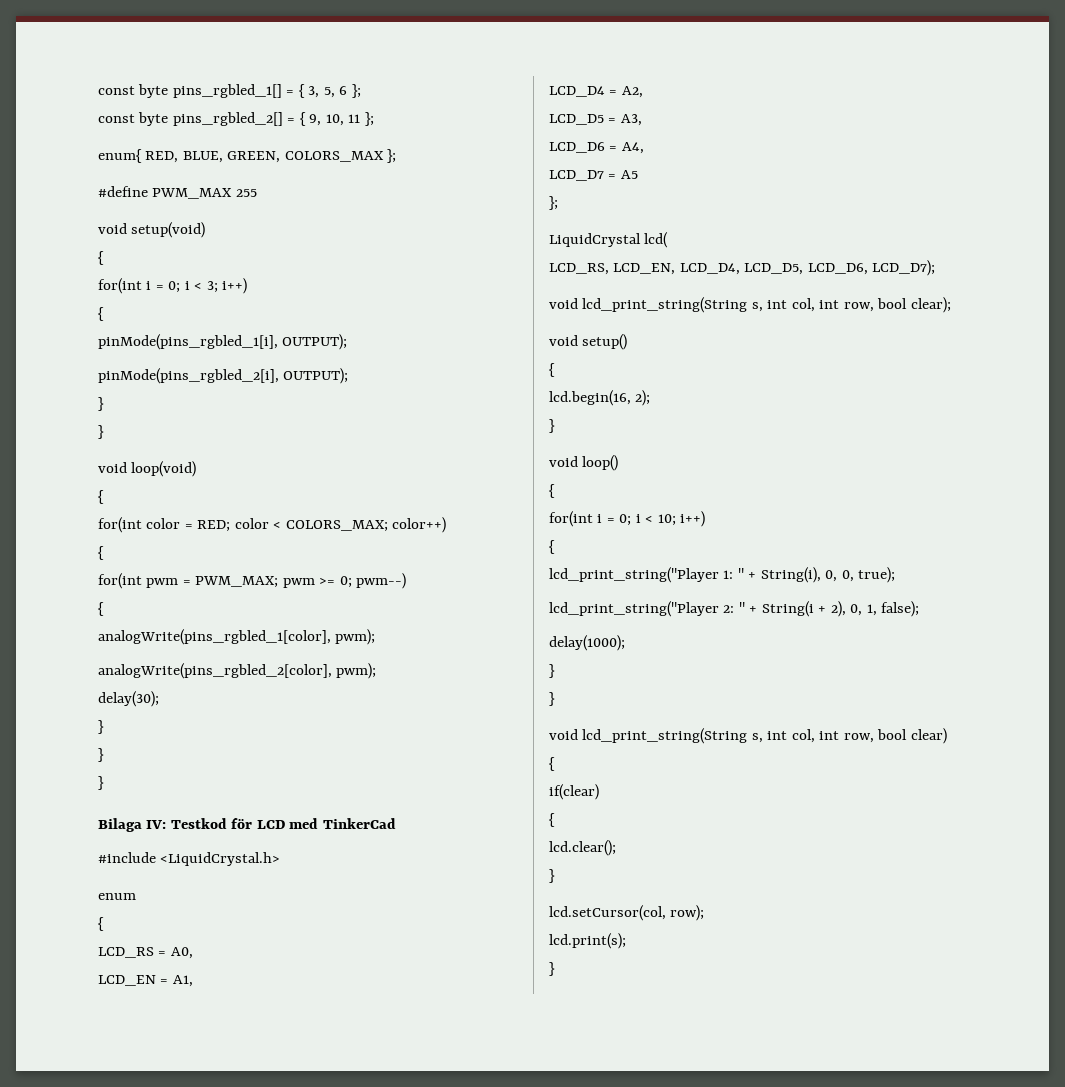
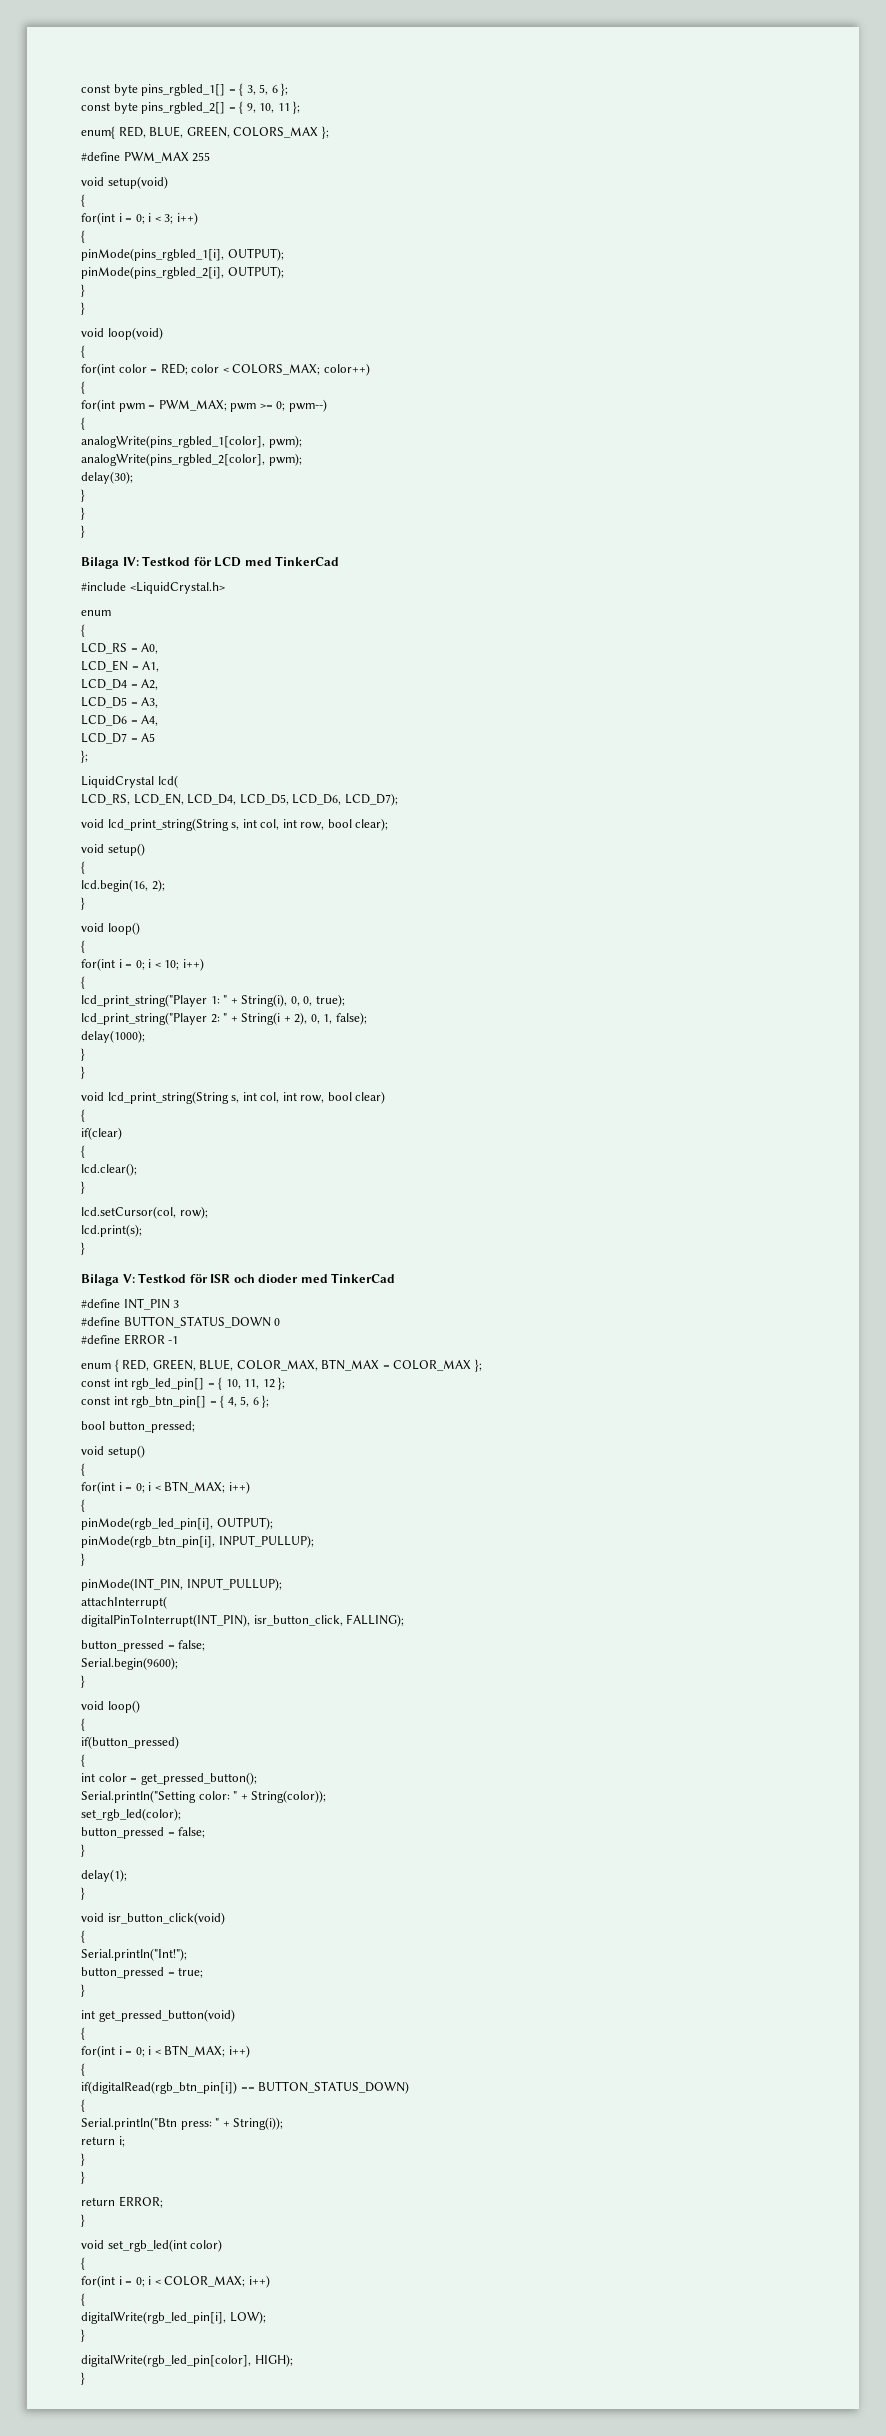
+ Bilaga V: Testkod för ISR och dioder med TinkerCad
+ #define INT_PIN 3
+ #define BUTTON_STATUS_DOWN 0
+ #define ERROR -1
+ enum { RED, GREEN, BLUE, COLOR_MAX, BTN_MAX = COLOR_MAX };
+ const int rgb_led_pin[] = { 10, 11, 12 };
+ const int rgb_btn_pin[] = { 4, 5, 6 };
+ bool button_pressed;
+ void setup()
+ {
+ for(int i = 0; i < BTN_MAX; i++)
+ {
+ pinMode(rgb_led_pin[i], OUTPUT);
+ pinMode(rgb_btn_pin[i], INPUT_PULLUP);
+ }
+ pinMode(INT_PIN, INPUT_PULLUP);
+ attachInterrupt(
+ digitalPinToInterrupt(INT_PIN), isr_button_click, FALLING);
+ button_pressed = false;
+ Serial.begin(9600);
+ }
+ void loop()
+ {
+ if(button_pressed)
+ {
+ int color = get_pressed_button();
+ Serial.println("Setting color: " + String(color));
+ set_rgb_led(color);
+ button_pressed = false;
+ }
+ delay(1);
+ }
+ void isr_button_click(void)
+ {
+ Serial.println("Int!");
+ button_pressed = true;
+ }
+ int get_pressed_button(void)
+ {
+ for(int i = 0; i < BTN_MAX; i++)
+ {
+ if(digitalRead(rgb_btn_pin[i]) == BUTTON_STATUS_DOWN)
+ {
+ Serial.println("Btn press: " + String(i));
+ return i;
+ }
+ }
+ return ERROR;
+ }
+ void set_rgb_led(int color)
+ {
+ for(int i = 0; i < COLOR_MAX; i++)
+ {
+ digitalWrite(rgb_led_pin[i], LOW);
+ }
+ digitalWrite(rgb_led_pin[color], HIGH);
+ }

